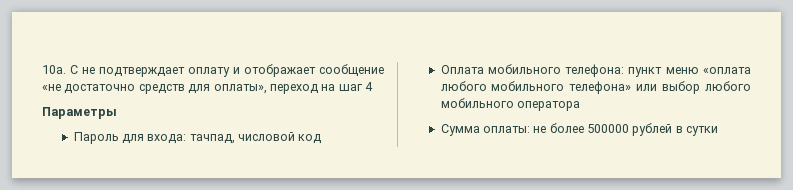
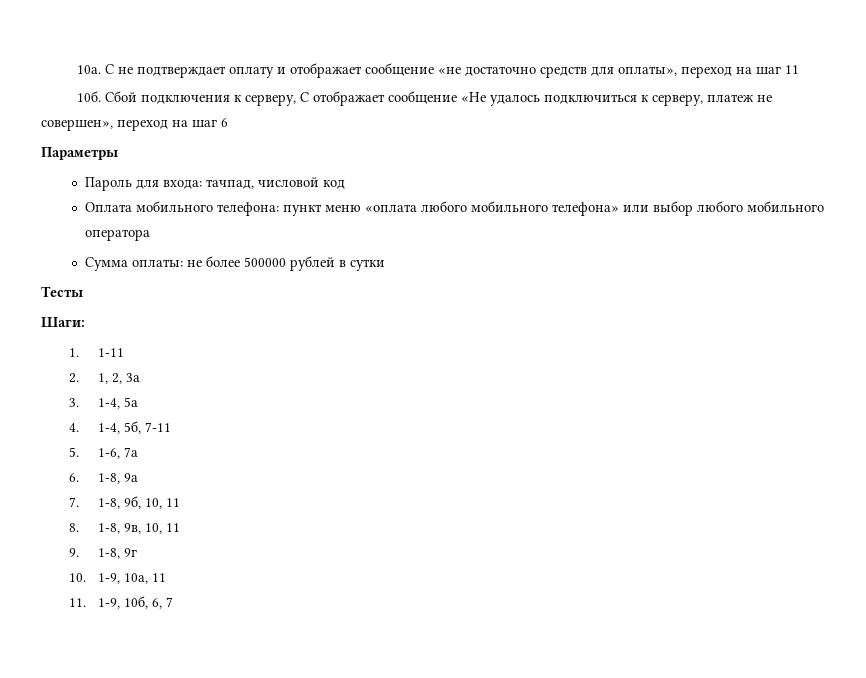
- С не подтверждает оплату и отображает сообщение «не достаточно средств для оплаты», переход на шаг 4
+ С не подтверждает оплату и отображает сообщение «не достаточно средств для оплаты», переход на шаг 11
+ 10б. Сбой подключения к серверу, С отображает сообщение «Не удалось подключиться к серверу, платеж не совершен», переход на шаг 6
+ Тесты
+ Шаги:
+ 1. 1-11
+ 2. 1, 2, 3а
+ 3. 1-4, 5а
+ 4. 1-4, 5б, 7-11
+ 5. 1-6, 7а
+ 6. 1-8, 9а
+ 7. 1-8, 9б, 10, 11
+ 8. 1-8, 9в, 10, 11
+ 9. 1-8, 9г
+ 10. 1-9, 10а, 11
+ 11. 1-9, 10б, 6, 7

